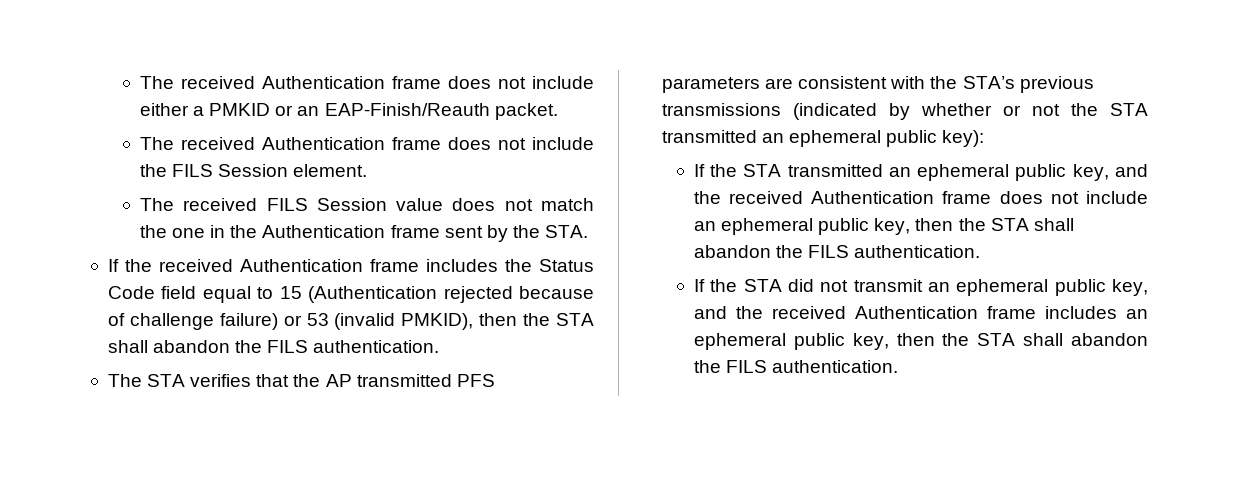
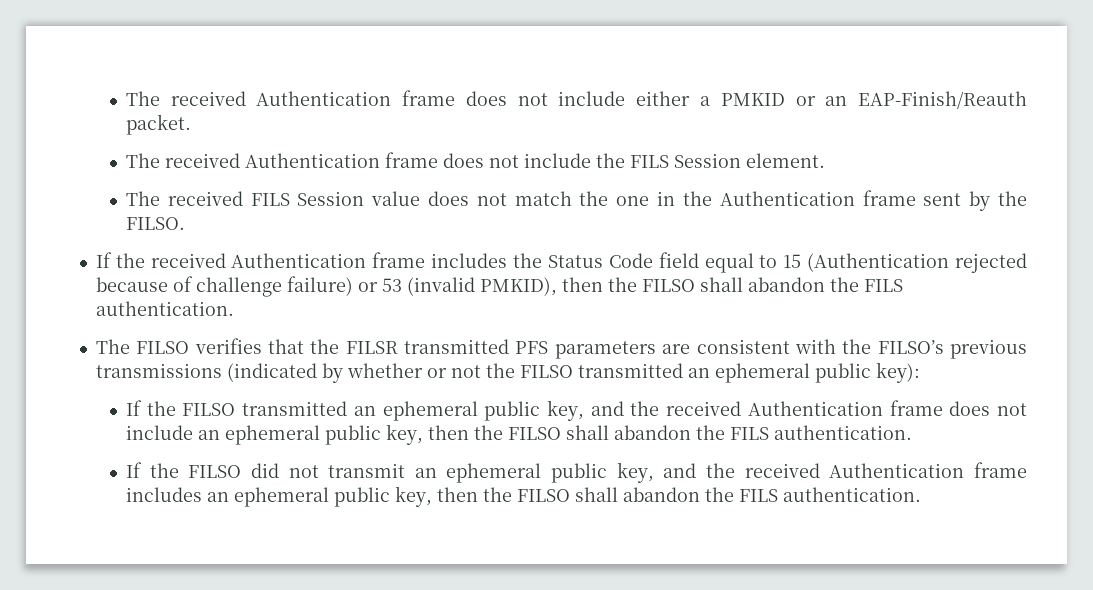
- The received FILS Session value does not match the one in the Authentication frame sent by the STA.
+ The received FILS Session value does not match the one in the Authentication frame sent by the FILSO.
- If the received Authentication frame includes the Status Code field equal to 15 (Authentication rejected because of challenge failure) or 53 (invalid PMKID), then the STA shall abandon the FILS authentication.
+ If the received Authentication frame includes the Status Code field equal to 15 (Authentication rejected because of challenge failure) or 53 (invalid PMKID), then the FILSO shall abandon the FILS authentication.
- The STA verifies that the AP transmitted PFS parameters are consistent with the STA’s previous transmissions (indicated by whether or not the STA transmitted an ephemeral public key):
+ The FILSO verifies that the FILSR transmitted PFS parameters are consistent with the FILSO’s previous transmissions (indicated by whether or not the FILSO transmitted an ephemeral public key):
- If the STA transmitted an ephemeral public key, and the received Authentication frame does not include an ephemeral public key, then the STA shall abandon the FILS authentication.
+ If the FILSO transmitted an ephemeral public key, and the received Authentication frame does not include an ephemeral public key, then the FILSO shall abandon the FILS authentication.
- If the STA did not transmit an ephemeral public key, and the received Authentication frame includes an ephemeral public key, then the STA shall abandon the FILS authentication.
+ If the FILSO did not transmit an ephemeral public key, and the received Authentication frame includes an ephemeral public key, then the FILSO shall abandon the FILS authentication.

